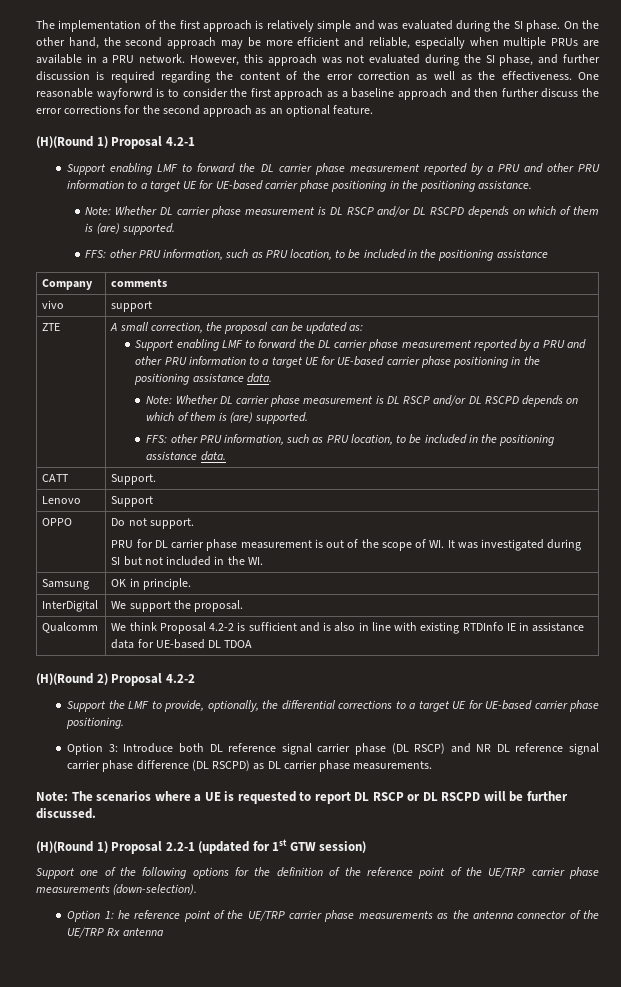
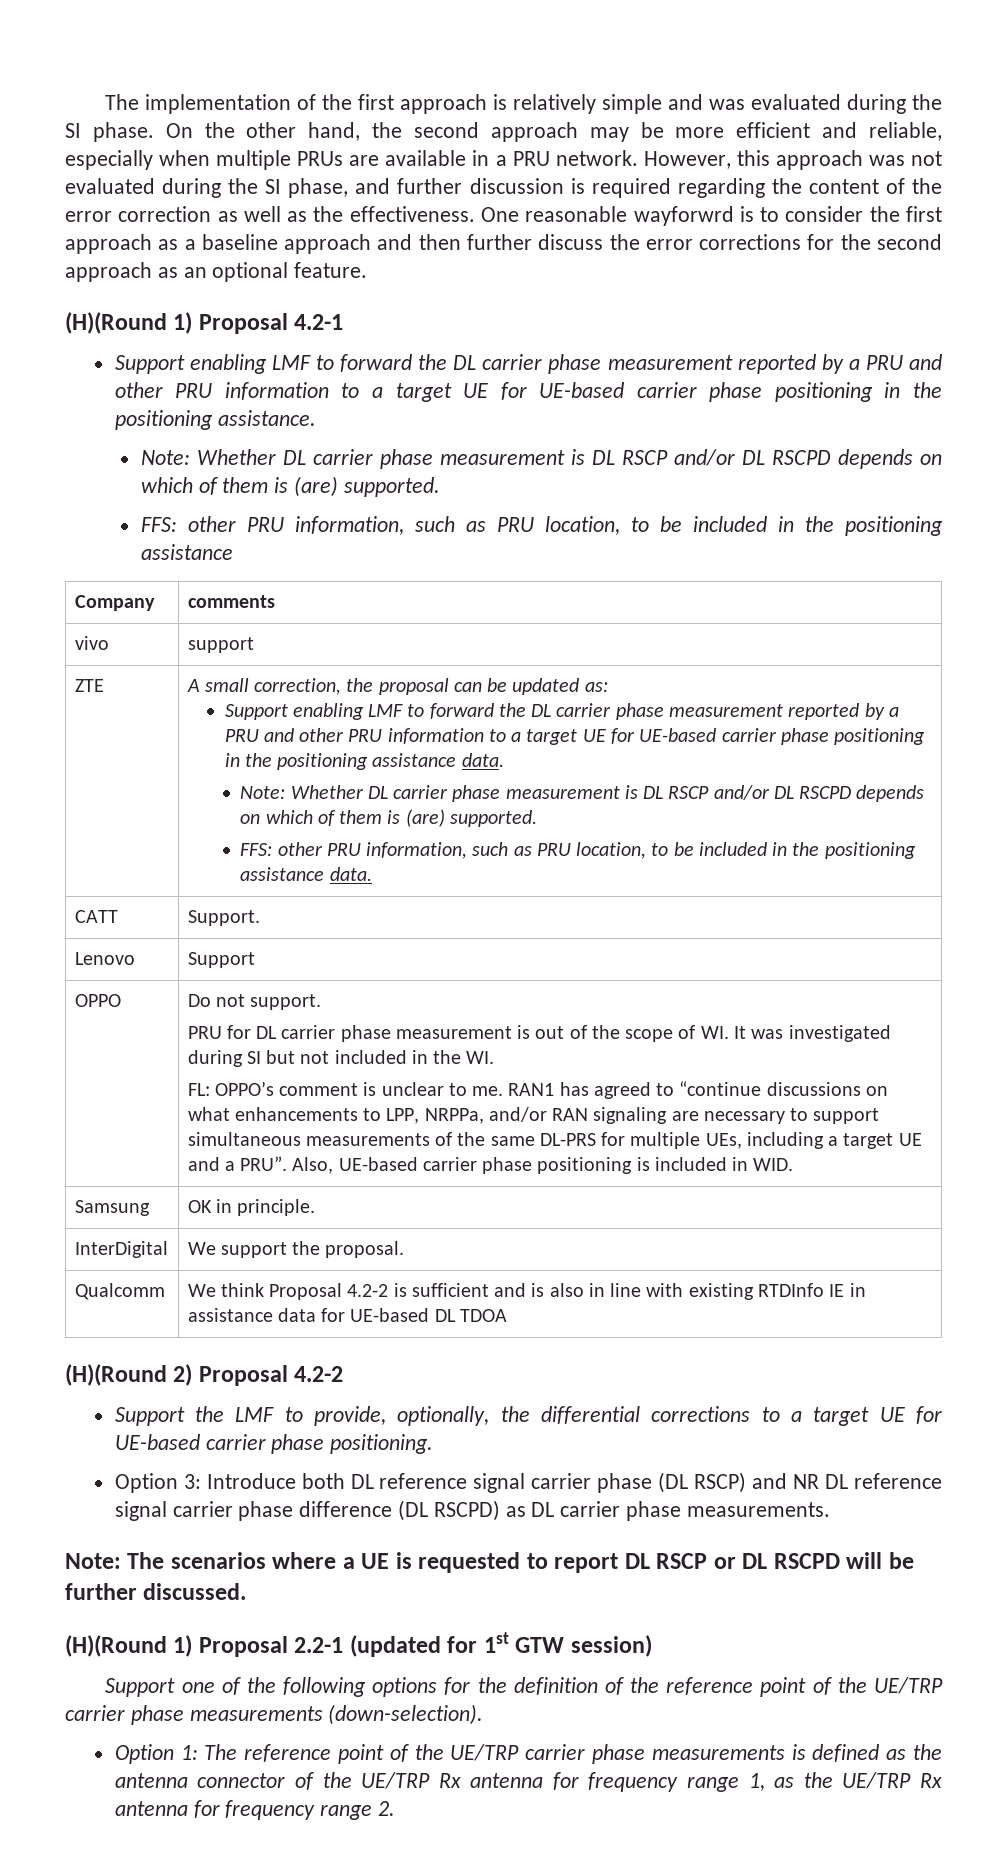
+ FL: OPPO’s comment is unclear to me. RAN1 has agreed to “continue discussions on what enhancements to LPP, NRPPa, and/or RAN signaling are necessary to support simultaneous measurements of the same DL-PRS for multiple UEs, including a target UE and a PRU”. Also, UE-based carrier phase positioning is included in WID.
- Option 1: he reference point of the UE/TRP carrier phase measurements as the antenna connector of the UE/TRP Rx antenna
+ Option 1: The reference point of the UE/TRP carrier phase measurements is defined as the antenna connector of the UE/TRP Rx antenna for frequency range 1, as the UE/TRP Rx antenna for frequency range 2.

